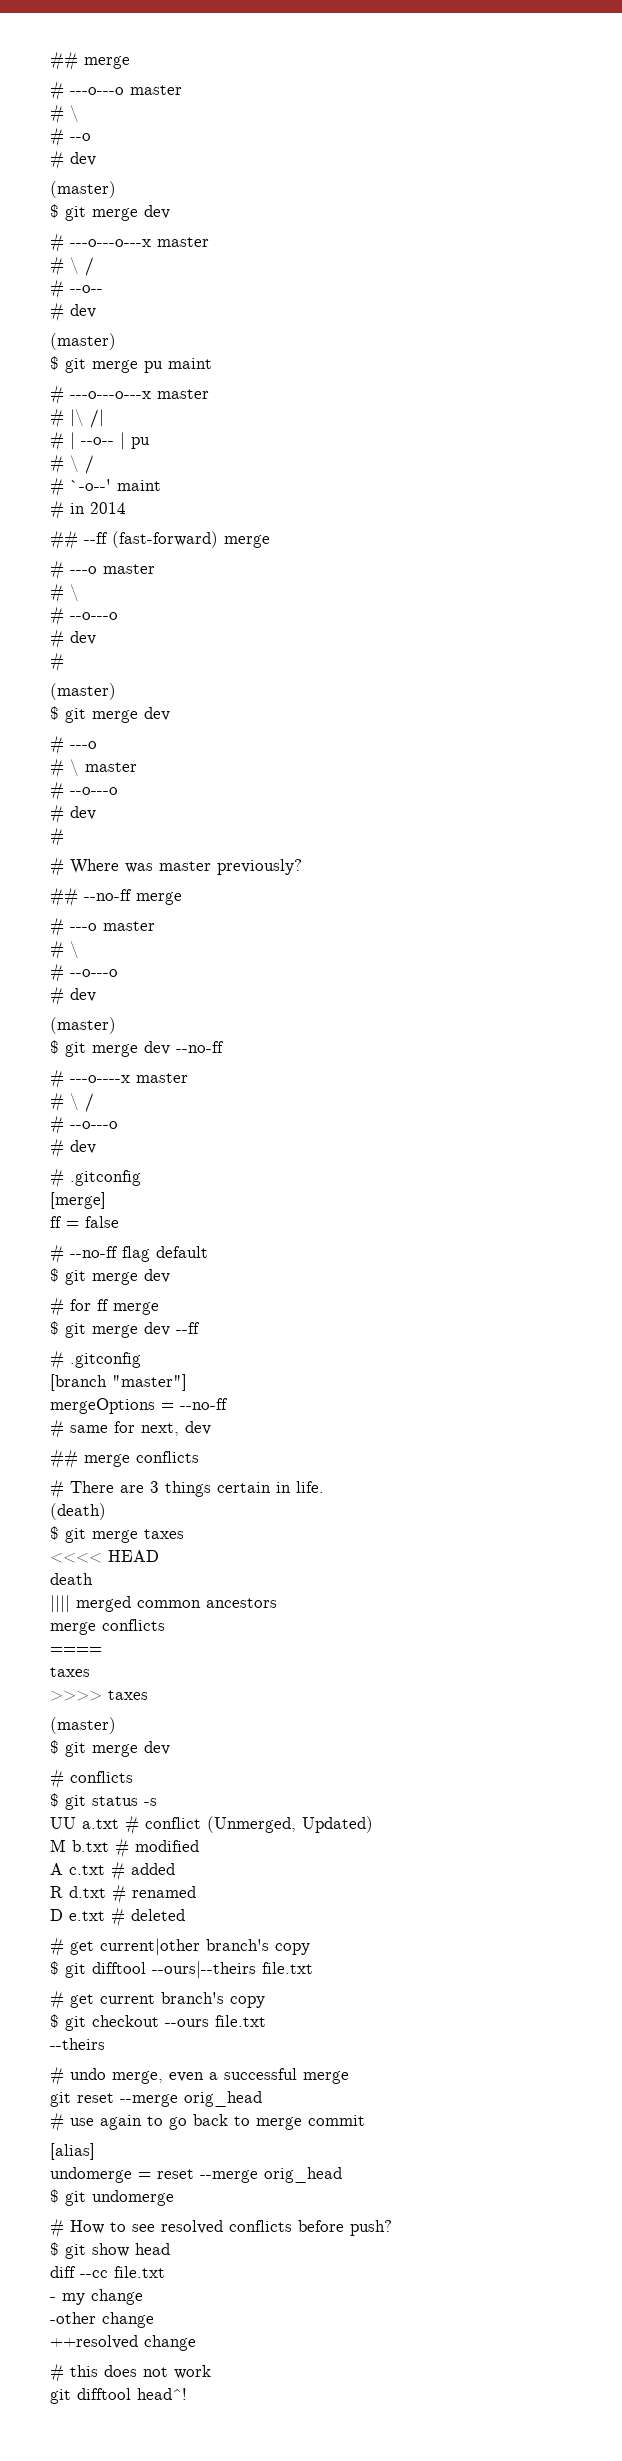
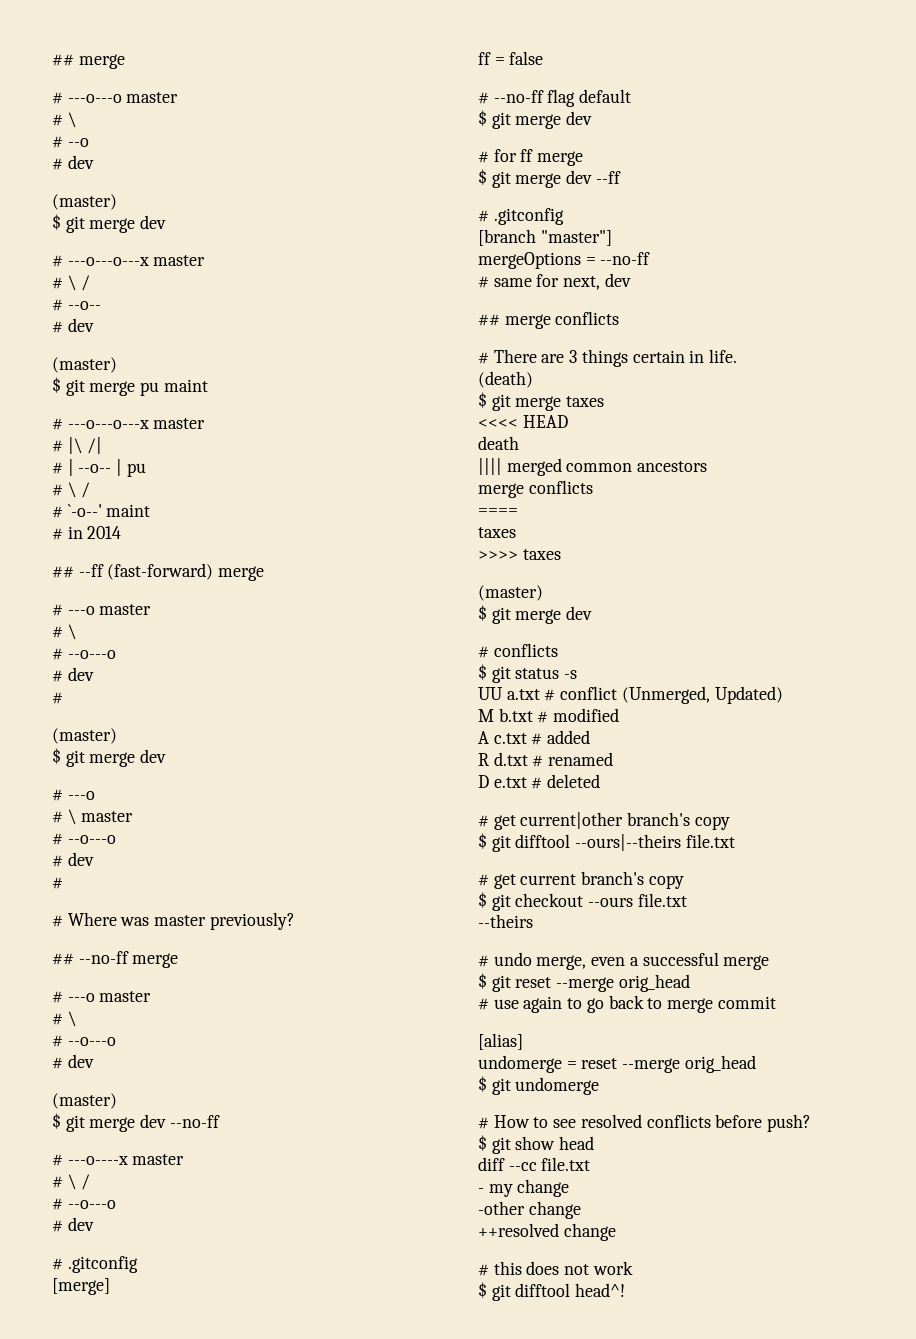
- git reset --merge orig_head
+ $ git reset --merge orig_head
- git difftool head^!
+ $ git difftool head^!

